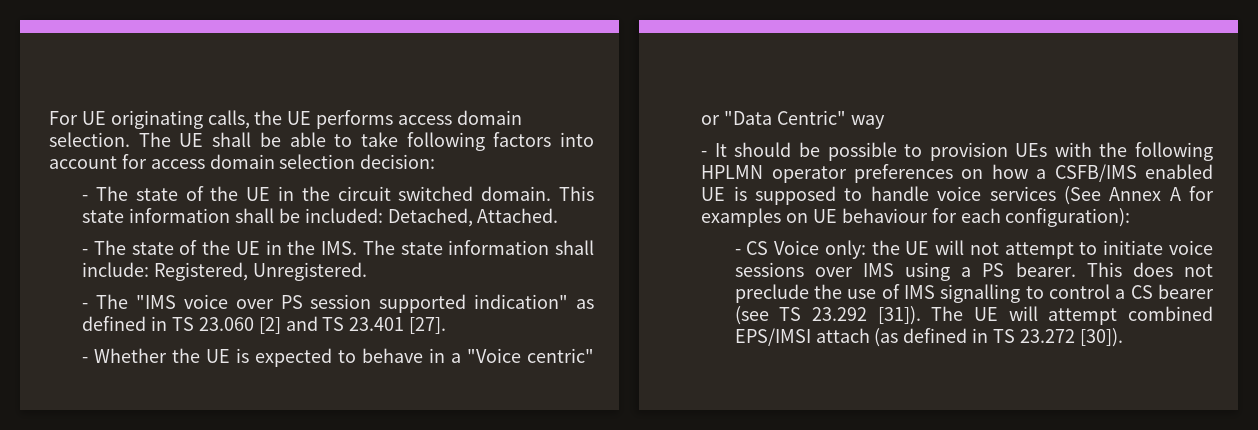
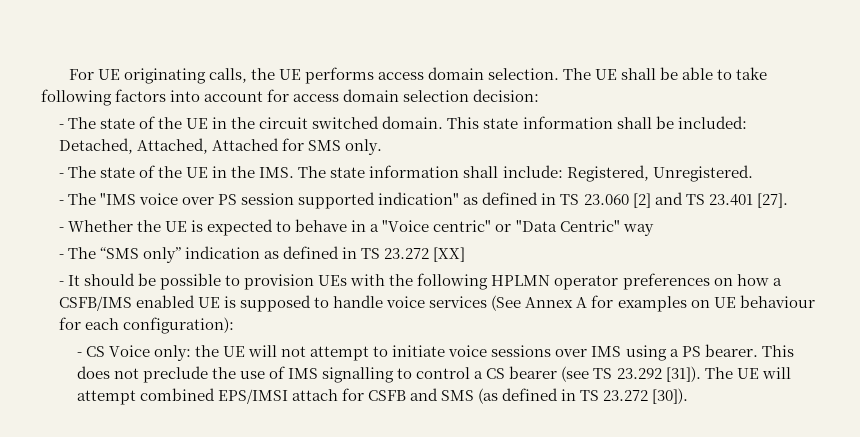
- This state information shall be included: Detached, Attached.
+ This state information shall be included: Detached, Attached, Attached for SMS only.
+ - The “SMS only” indication as defined in TS 23.272 [XX]
- The UE will attempt combined EPS/IMSI attach (as defined in TS 23.272 [30]).
+ The UE will attempt combined EPS/IMSI attach for CSFB and SMS (as defined in TS 23.272 [30]).

